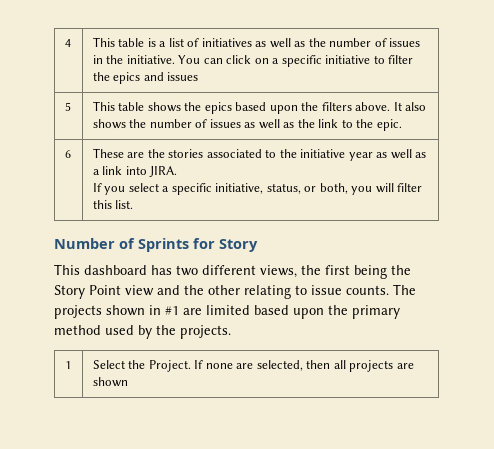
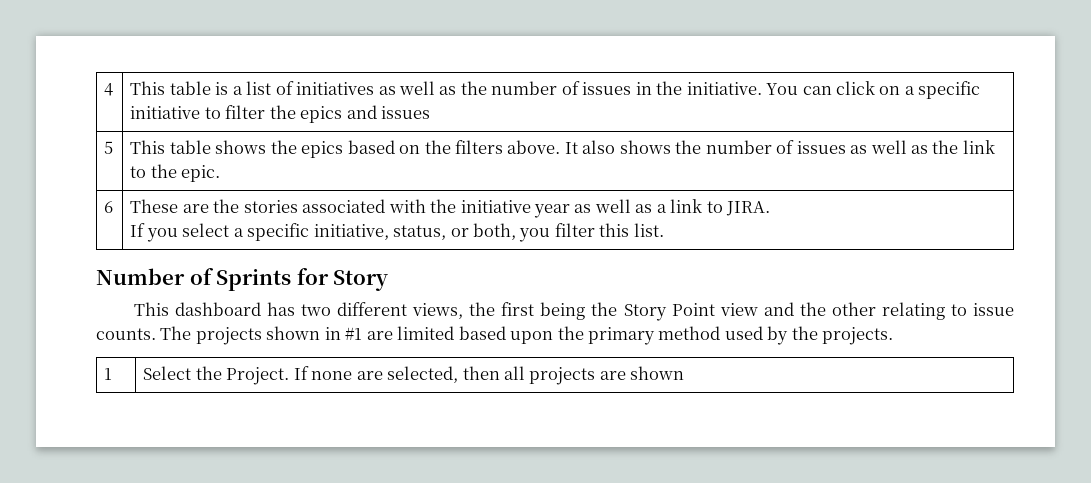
- 5 | This table shows the epics based upon the filters above. It also shows the number of issues as well as the link to the epic.
+ 5 | This table shows the epics based on the filters above. It also shows the number of issues as well as the link to the epic.
- 6 | These are the stories associated to the initiative year as well as a link into JIRA.
- If you select a specific initiative, status, or both, you will filter this list.
+ 6 | These are the stories associated with the initiative year as well as a link to JIRA.
+ If you select a specific initiative, status, or both, you filter this list.

